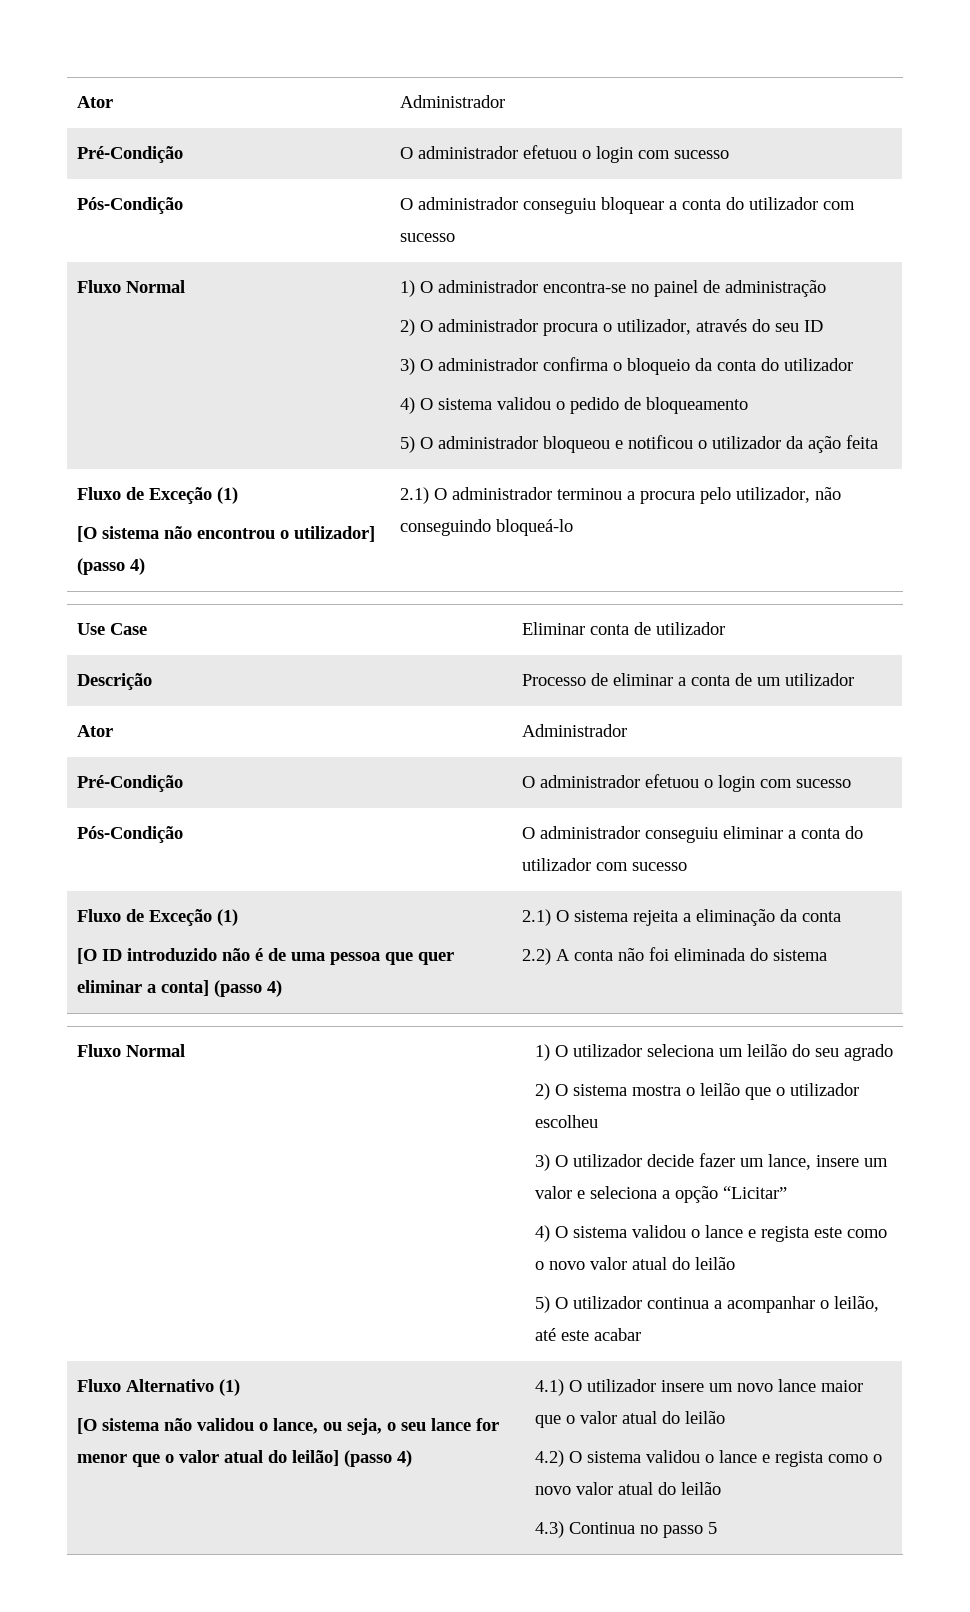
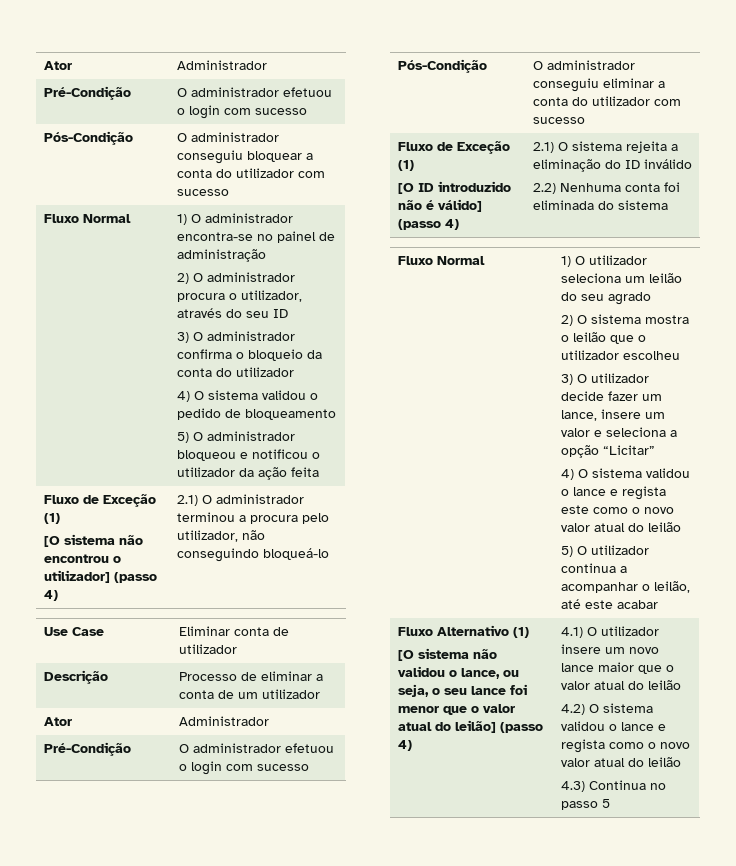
  Pós-Condição | O administrador conseguiu eliminar a conta do utilizador com sucesso
  Fluxo de Exceção (1)
- [O ID introduzido não é de uma pessoa que quer eliminar a conta] (passo 4) | 2.1) O sistema rejeita a eliminação da conta
- 2.2) A conta não foi eliminada do sistema
+ [O ID introduzido não é válido] (passo 4) | 2.1) O sistema rejeita a eliminação do ID inválido
+ 2.2) Nenhuma conta foi eliminada do sistema
- [O sistema não validou o lance, ou seja, o seu lance for menor que o valor atual do leilão] (passo 4)
+ [O sistema não validou o lance, ou seja, o seu lance foi menor que o valor atual do leilão] (passo 4)

